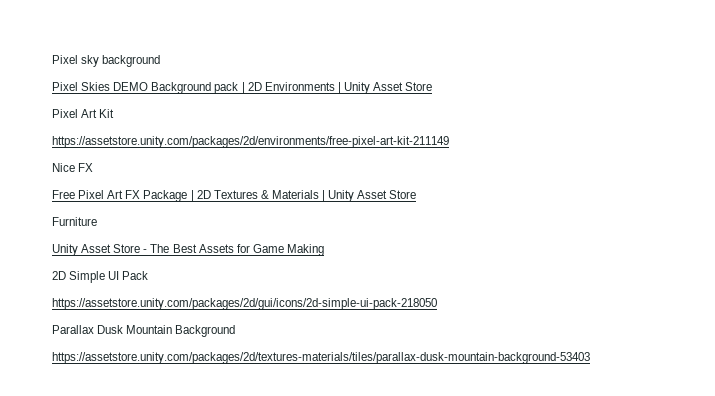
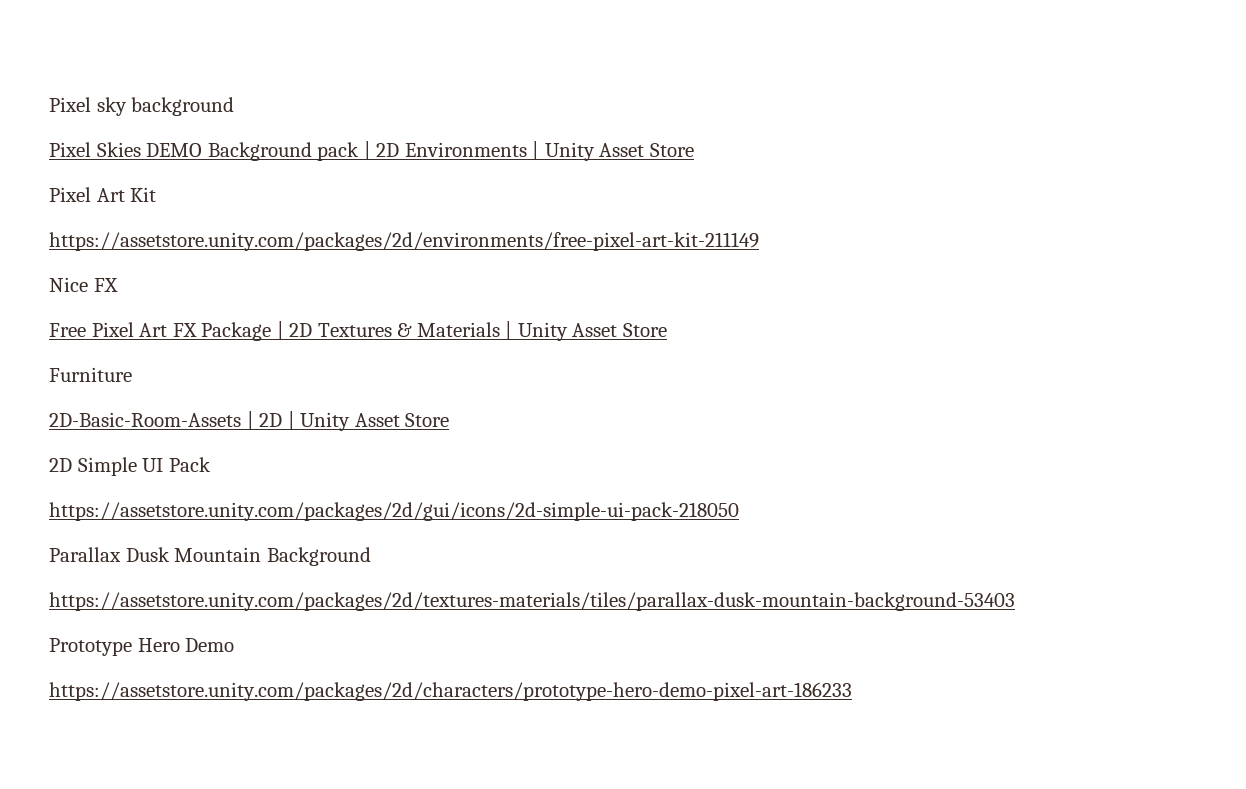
- Unity Asset Store - The Best Assets for Game Making
+ 2D-Basic-Room-Assets | 2D | Unity Asset Store
+ Prototype Hero Demo
+ https://assetstore.unity.com/packages/2d/characters/prototype-hero-demo-pixel-art-186233

